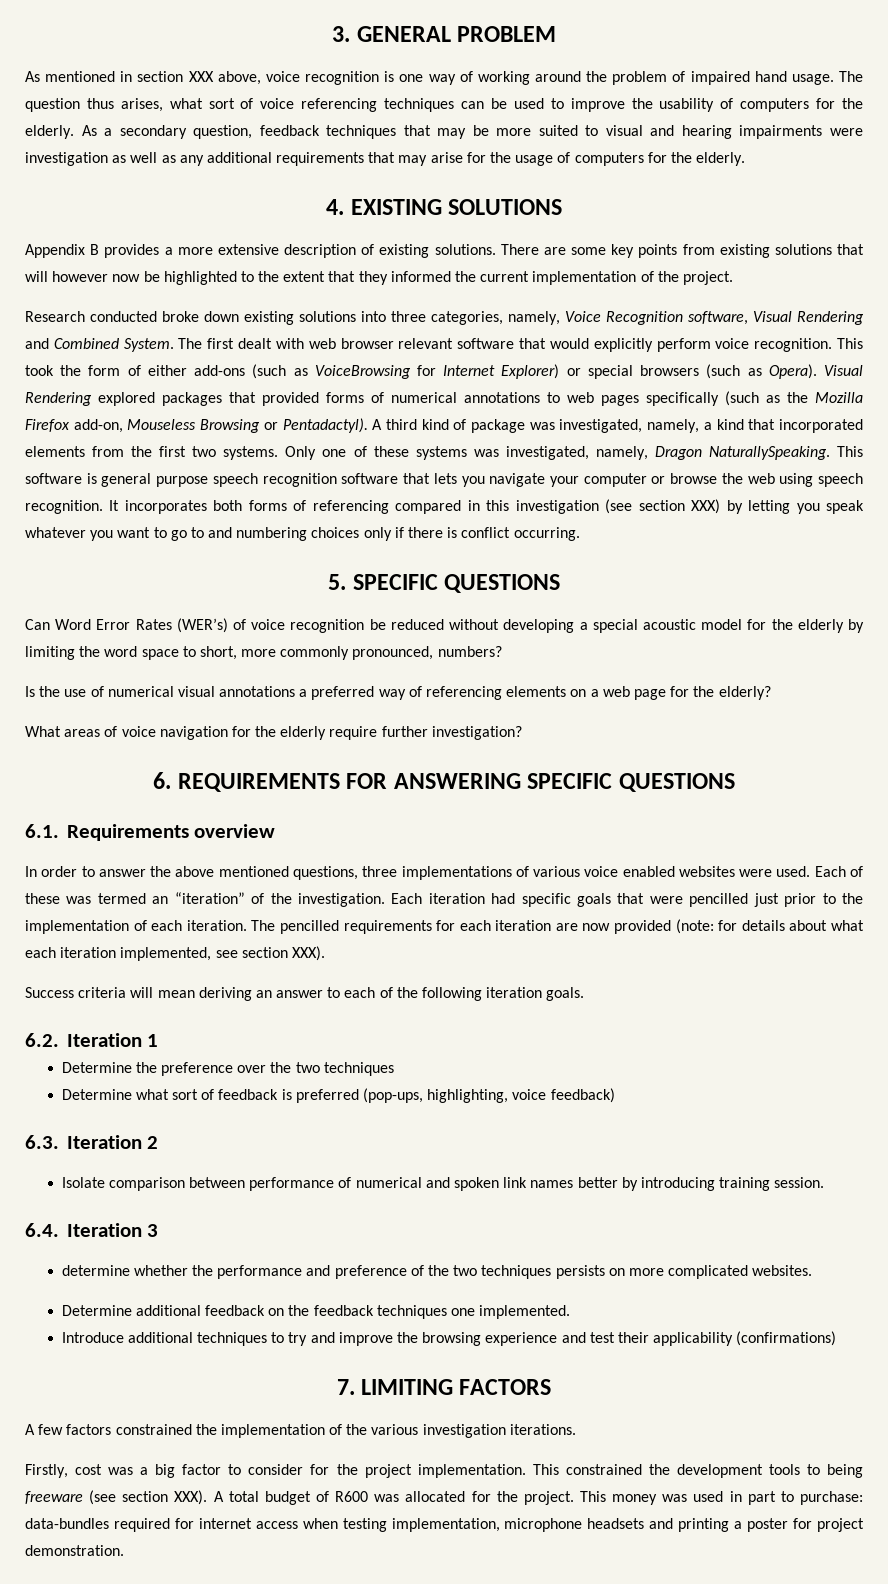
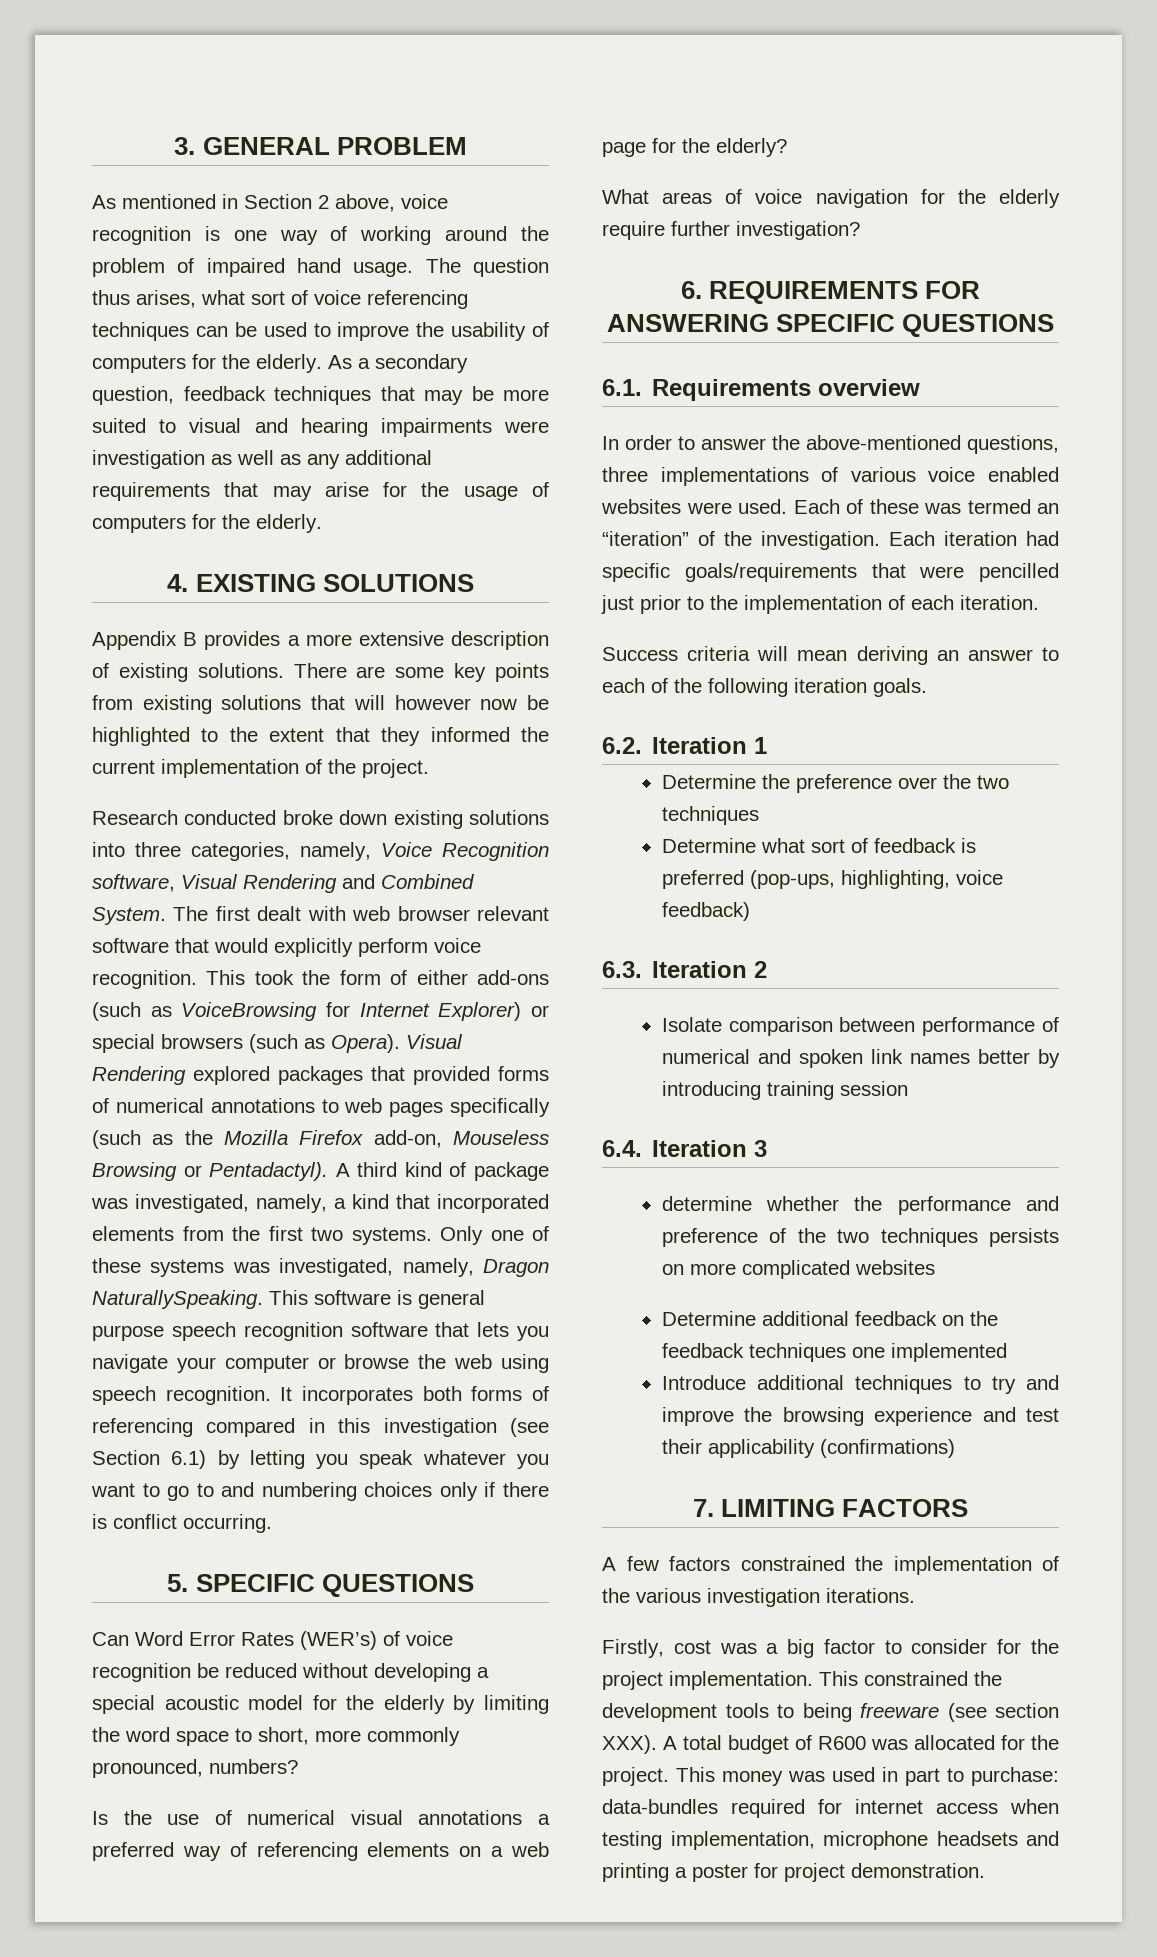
- As mentioned in section XXX above, voice recognition is one way of working around the problem of impaired hand usage.
+ As mentioned in Section 2 above, voice recognition is one way of working around the problem of impaired hand usage.
- It incorporates both forms of referencing compared in this investigation (see section XXX) by letting you speak whatever you want to go to and numbering choices only if there is conflict occurring.
+ It incorporates both forms of referencing compared in this investigation (see Section 6.1) by letting you speak whatever you want to go to and numbering choices only if there is conflict occurring.
- In order to answer the above mentioned questions, three implementations of various voice enabled websites were used.
+ In order to answer the above-mentioned questions, three implementations of various voice enabled websites were used.
- Each iteration had specific goals that were pencilled just prior to the implementation of each iteration. The pencilled requirements for each iteration are now provided (note: for details about what each iteration implemented, see section XXX).
+ Each iteration had specific goals/requirements that were pencilled just prior to the implementation of each iteration.
- Isolate comparison between performance of numerical and spoken link names better by introducing training session.
+ Isolate comparison between performance of numerical and spoken link names better by introducing training session
- determine whether the performance and preference of the two techniques persists on more complicated websites.
+ determine whether the performance and preference of the two techniques persists on more complicated websites
- Determine additional feedback on the feedback techniques one implemented.
+ Determine additional feedback on the feedback techniques one implemented

